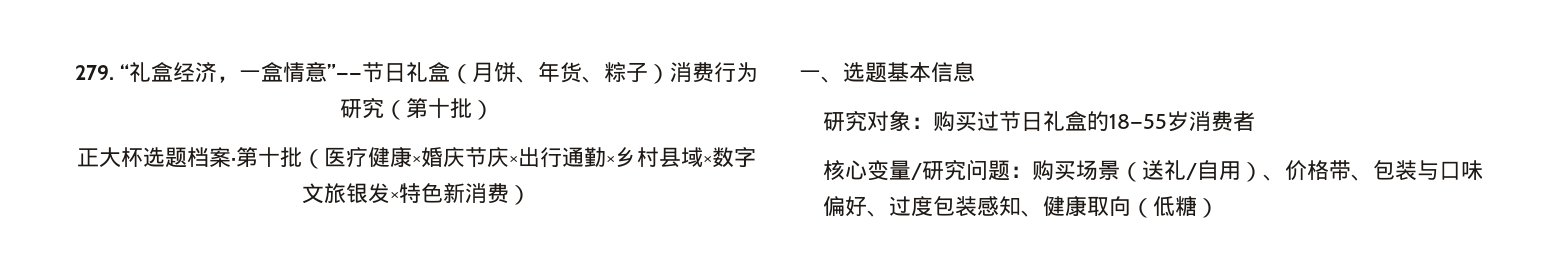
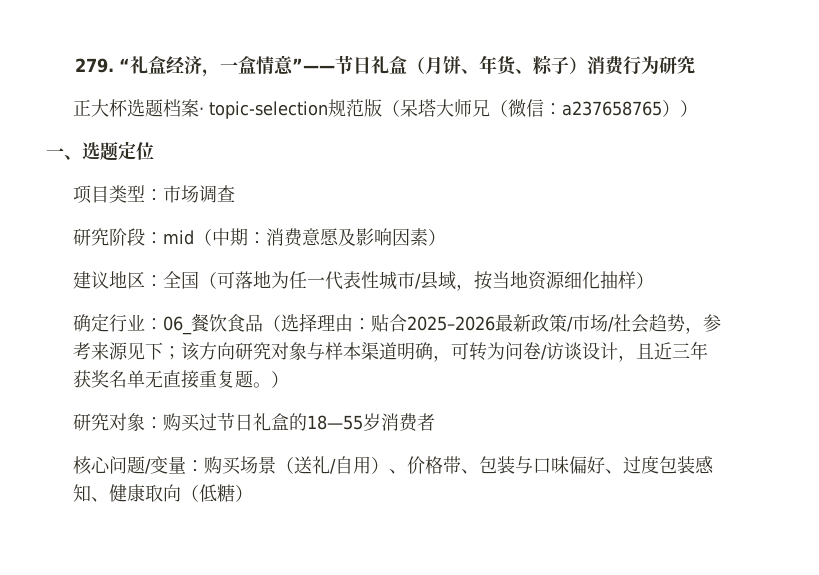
- 279. “礼盒经济，一盒情意”——节日礼盒（月饼、年货、粽子）消费行为研究（第十批）
+ 279. “礼盒经济，一盒情意”——节日礼盒（月饼、年货、粽子）消费行为研究
- 正大杯选题档案·第十批（医疗健康×婚庆节庆×出行通勤×乡村县域×数字文旅银发×特色新消费）
- 一、选题基本信息
+ 正大杯选题档案· topic-selection规范版（呆塔大师兄（微信：a237658765））
+ 一、选题定位
+ 项目类型：市场调查
+ 研究阶段：mid（中期：消费意愿及影响因素）
+ 建议地区：全国（可落地为任一代表性城市/县域，按当地资源细化抽样）
+ 确定行业：06_餐饮食品（选择理由：贴合2025–2026最新政策/市场/社会趋势，参考来源见下；该方向研究对象与样本渠道明确，可转为问卷/访谈设计，且近三年获奖名单无直接重复题。）
- 核心变量/研究问题：购买场景（送礼/自用）、价格带、包装与口味偏好、过度包装感知、健康取向（低糖）
+ 核心问题/变量：购买场景（送礼/自用）、价格带、包装与口味偏好、过度包装感知、健康取向（低糖）

